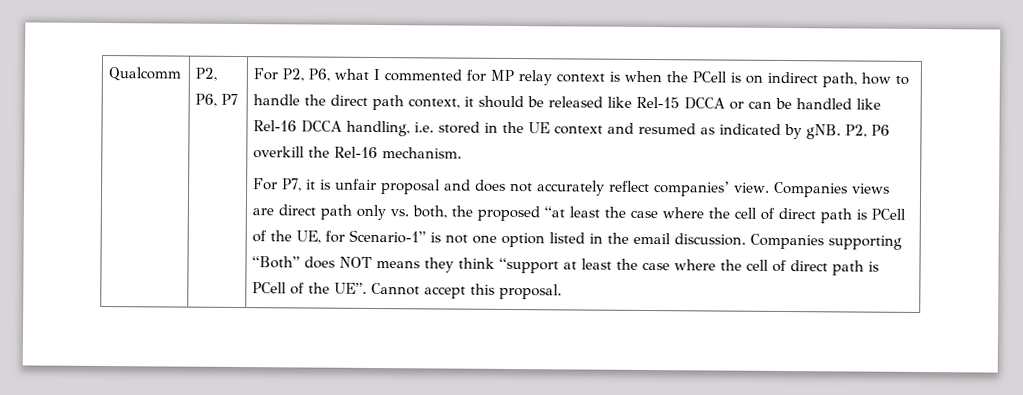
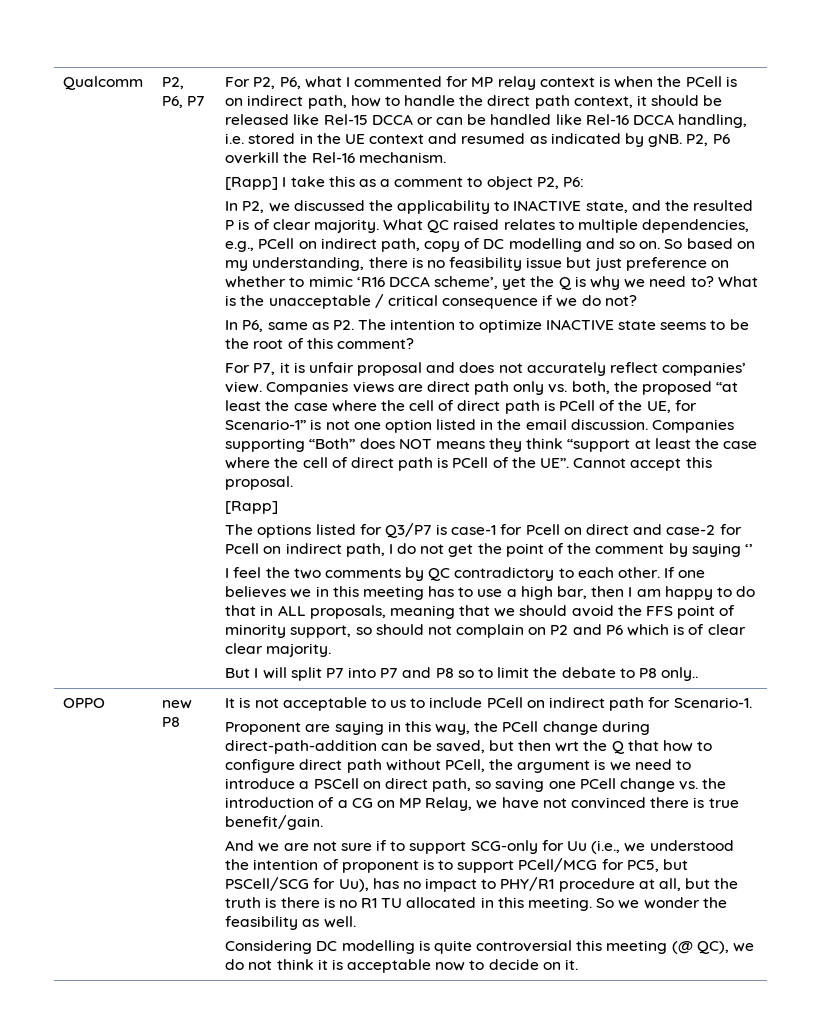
+ [Rapp] I take this as a comment to object P2, P6:
+ In P2, we discussed the applicability to INACTIVE state, and the resulted P is of clear majority. What QC raised relates to multiple dependencies, e.g., PCell on indirect path, copy of DC modelling and so on. So based on my understanding, there is no feasibility issue but just preference on whether to mimic ‘R16 DCCA scheme’, yet the Q is why we need to? What is the unacceptable / critical consequence if we do not?
+ In P6, same as P2. The intention to optimize INACTIVE state seems to be the root of this comment?
  Companies supporting “Both” does NOT means they think “support at least the case where the cell of direct path is PCell of the UE”. Cannot accept this proposal.
+ [Rapp]
+ The options listed for Q3/P7 is case-1 for Pcell on direct and case-2 for Pcell on indirect path, I do not get the point of the comment by saying ‘’
+ I feel the two comments by QC contradictory to each other. If one believes we in this meeting has to use a high bar, then I am happy to do that in ALL proposals, meaning that we should avoid the FFS point of minority support, so should not complain on P2 and P6 which is of clear clear majority.
+ But I will split P7 into P7 and P8 so to limit the debate to P8 only..
+ OPPO | new P8 | It is not acceptable to us to include PCell on indirect path for Scenario-1.
+ Proponent are saying in this way, the PCell change during direct-path-addition can be saved, but then wrt the Q that how to configure direct path without PCell, the argument is we need to introduce a PSCell on direct path, so saving one PCell change vs. the introduction of a CG on MP Relay, we have not convinced there is true benefit/gain.
+ And we are not sure if to support SCG-only for Uu (i.e., we understood the intention of proponent is to support PCell/MCG for PC5, but PSCell/SCG for Uu), has no impact to PHY/R1 procedure at all, but the truth is there is no R1 TU allocated in this meeting. So we wonder the feasibility as well.
+ Considering DC modelling is quite controversial this meeting (@ QC), we do not think it is acceptable now to decide on it.

